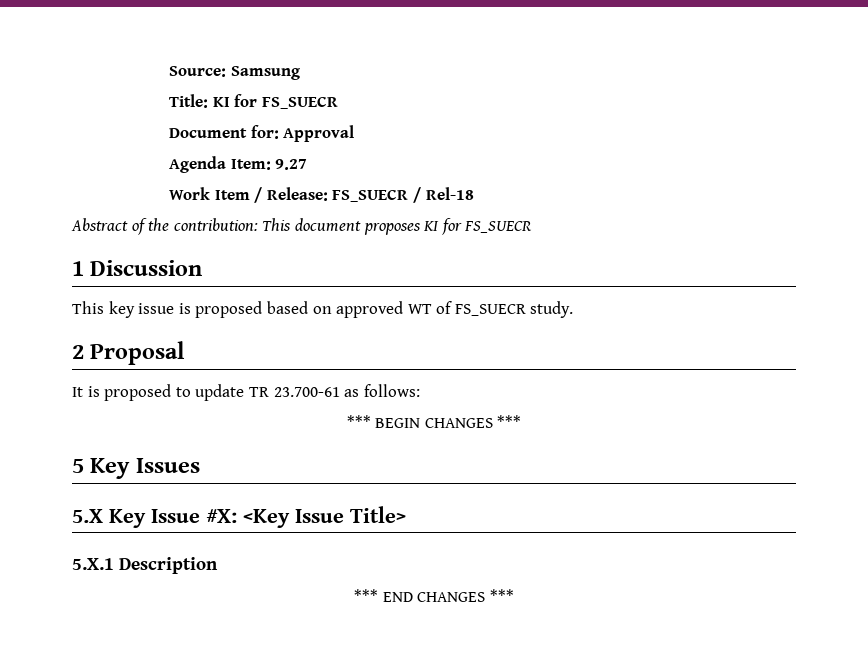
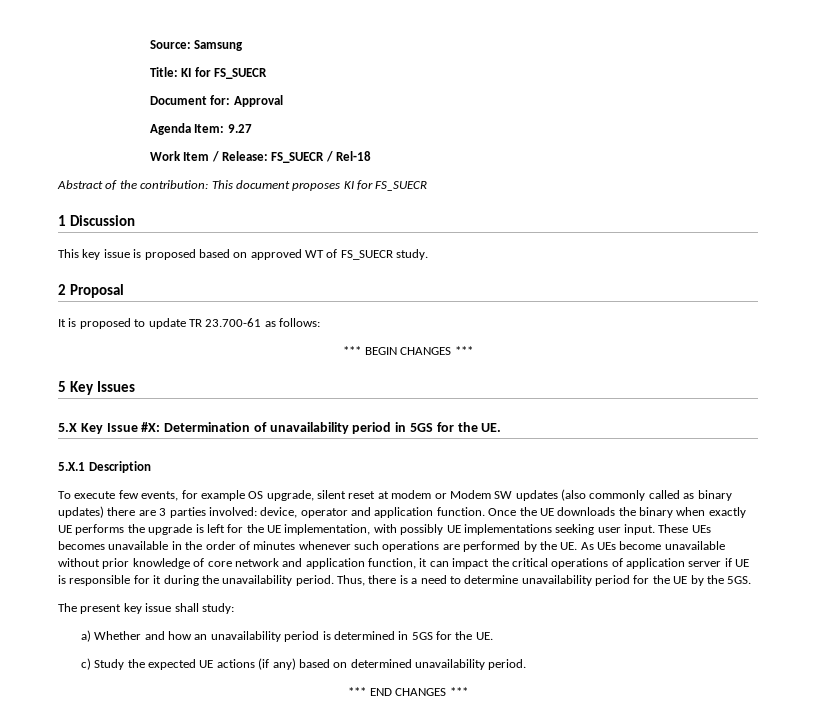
- 5.X Key Issue #X: <Key Issue Title>
+ 5.X Key Issue #X: Determination of unavailability period in 5GS for the UE.
  5.X.1 Description
+ To execute few events, for example OS upgrade, silent reset at modem or Modem SW updates (also commonly called as binary updates) there are 3 parties involved: device, operator and application function. Once the UE downloads the binary when exactly UE performs the upgrade is left for the UE implementation, with possibly UE implementations seeking user input. These UEs becomes unavailable in the order of minutes whenever such operations are performed by the UE. As UEs become unavailable without prior knowledge of core network and application function, it can impact the critical operations of application server if UE is responsible for it during the unavailability period. Thus, there is a need to determine unavailability period for the UE by the 5GS.
+ The present key issue shall study:
+ a) Whether and how an unavailability period is determined in 5GS for the UE.
+ c) Study the expected UE actions (if any) based on determined unavailability period.

